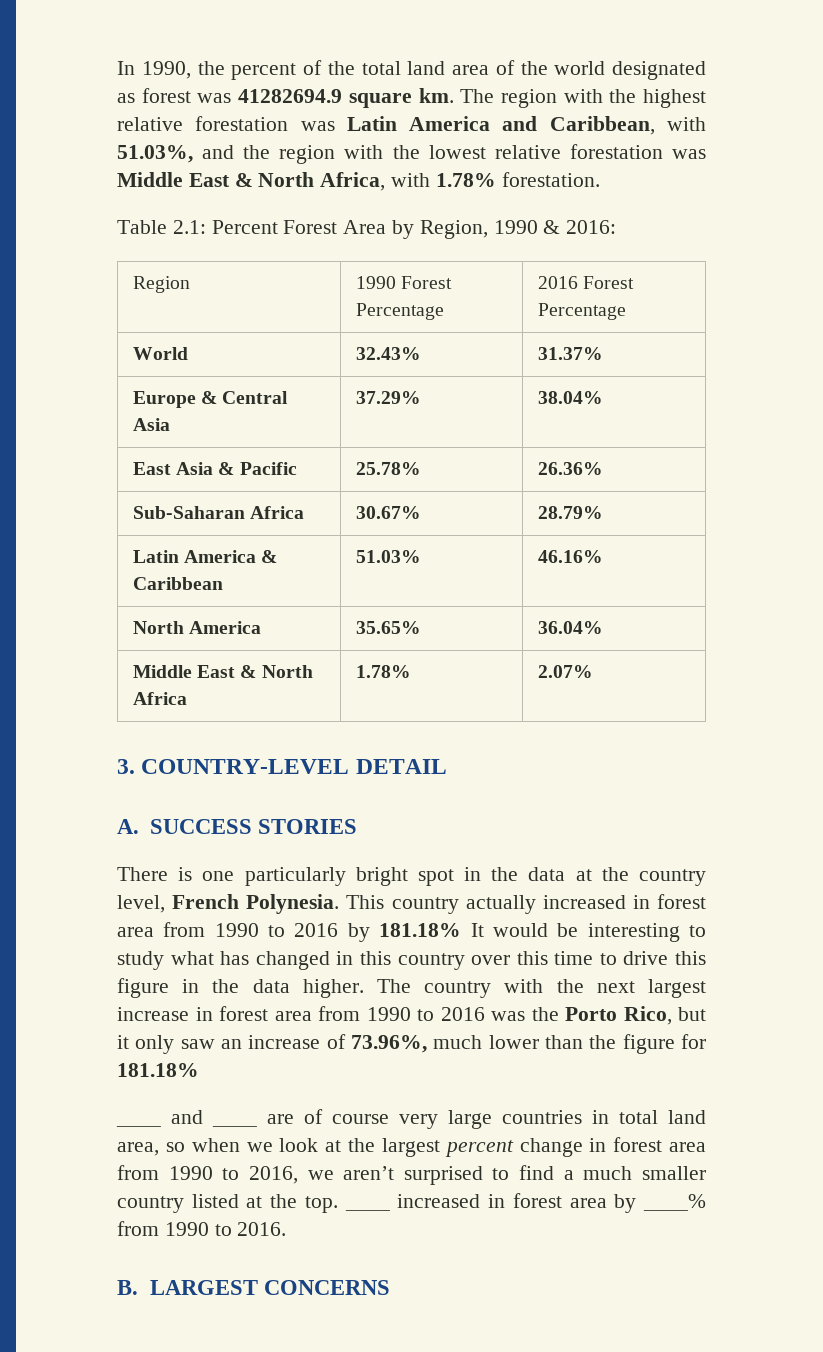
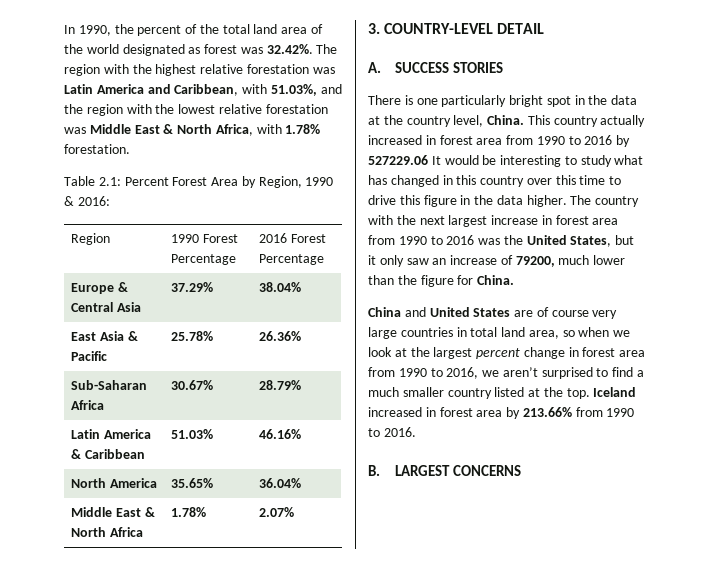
- In 1990, the percent of the total land area of the world designated as forest was 41282694.9 square km. The region with the highest relative forestation was Latin America and Caribbean, with 51.03%, and the region with the lowest relative forestation was Middle East & North Africa, with 1.78% forestation.
+ In 1990, the percent of the total land area of the world designated as forest was 32.42%. The region with the highest relative forestation was Latin America and Caribbean, with 51.03%, and the region with the lowest relative forestation was Middle East & North Africa, with 1.78% forestation.
- World | 32.43% | 31.37%
- There is one particularly bright spot in the data at the country level, French Polynesia.
+ There is one particularly bright spot in the data at the country level, China.
- This country actually increased in forest area from 1990 to 2016 by 181.18% It would be interesting to study what has changed in this country over this time to drive this figure in the data higher.
+ This country actually increased in forest area from 1990 to 2016 by 527229.06 It would be interesting to study what has changed in this country over this time to drive this figure in the data higher.
- The country with the next largest increase in forest area from 1990 to 2016 was the Porto Rico, but it only saw an increase of 73.96%, much lower than the figure for 181.18%
- ____ and ____ are of course very large countries in total land area, so when we look at the largest percent change in forest area from 1990 to 2016, we aren’t surprised to find a much smaller country listed at the top.
+ The country with the next largest increase in forest area from 1990 to 2016 was the United States, but it only saw an increase of 79200, much lower than the figure for China.
+ China and United States are of course very large countries in total land area, so when we look at the largest percent change in forest area from 1990 to 2016, we aren’t surprised to find a much smaller country listed at the top.
- ____ increased in forest area by ____% from 1990 to 2016.
+ Iceland increased in forest area by 213.66% from 1990 to 2016.

